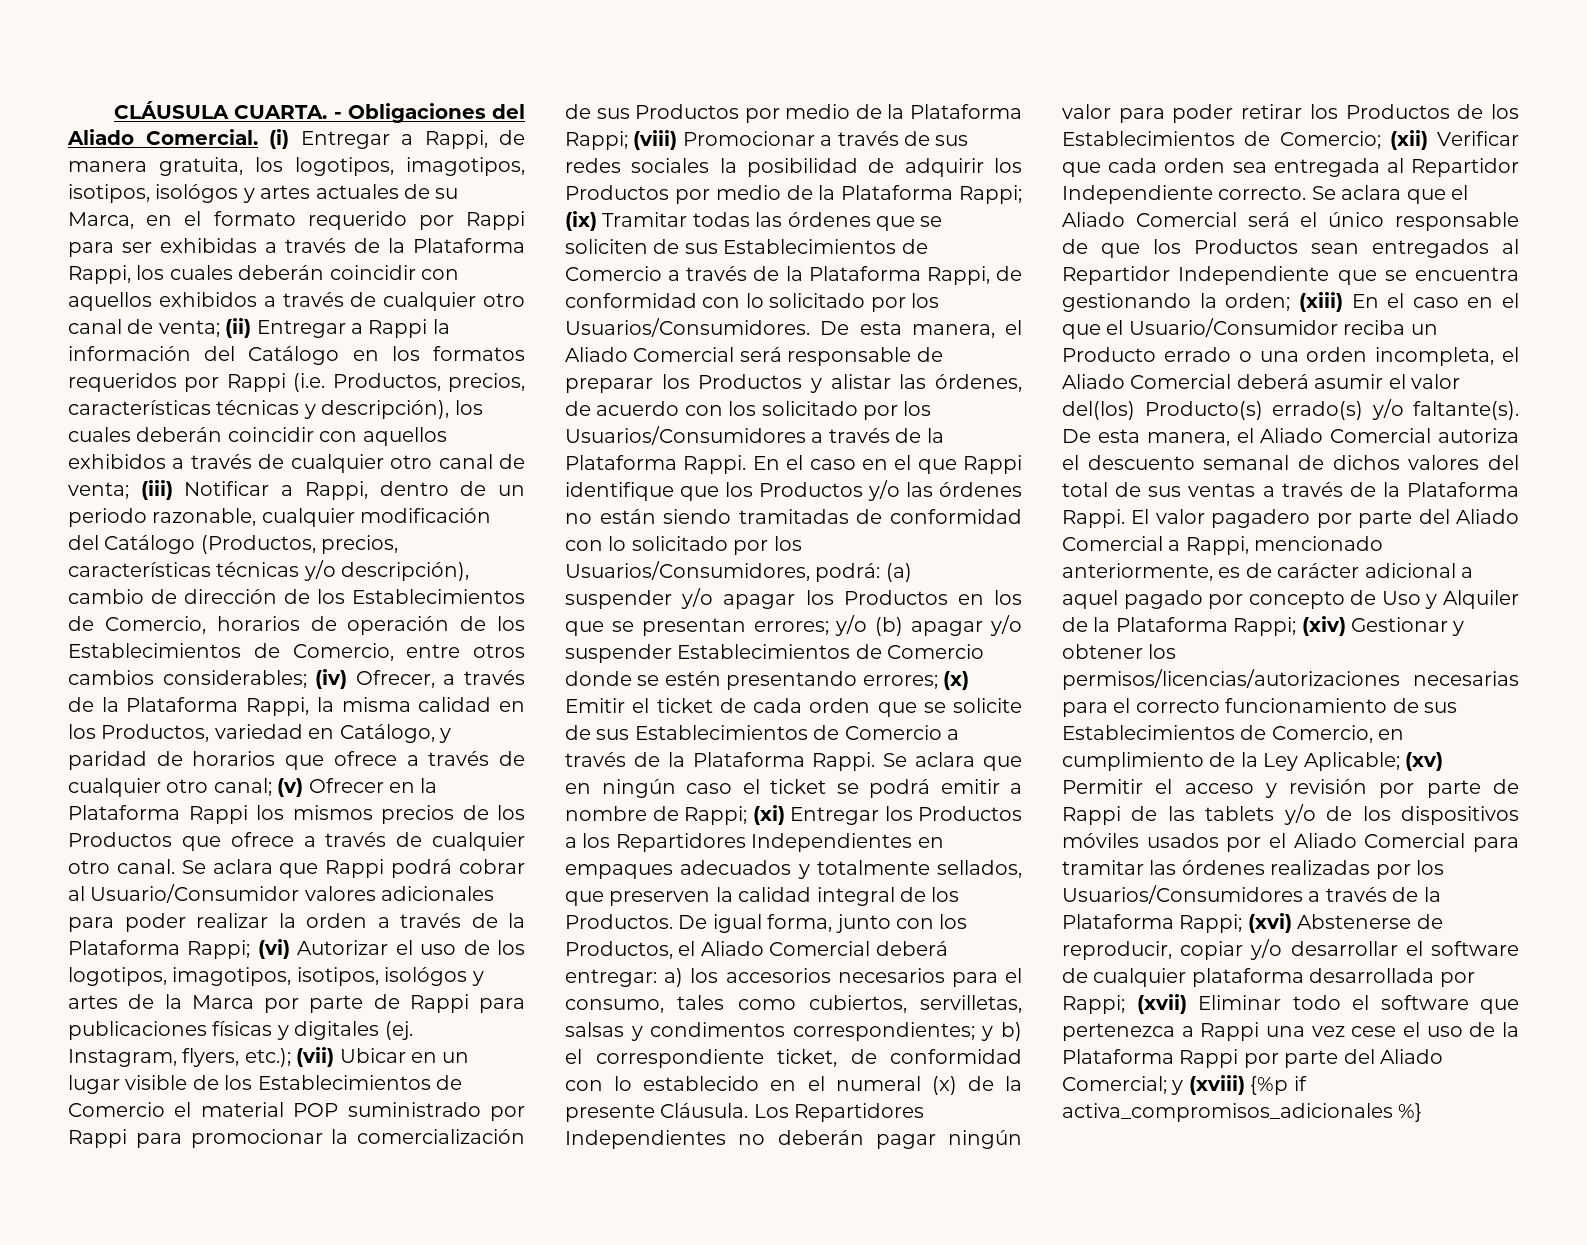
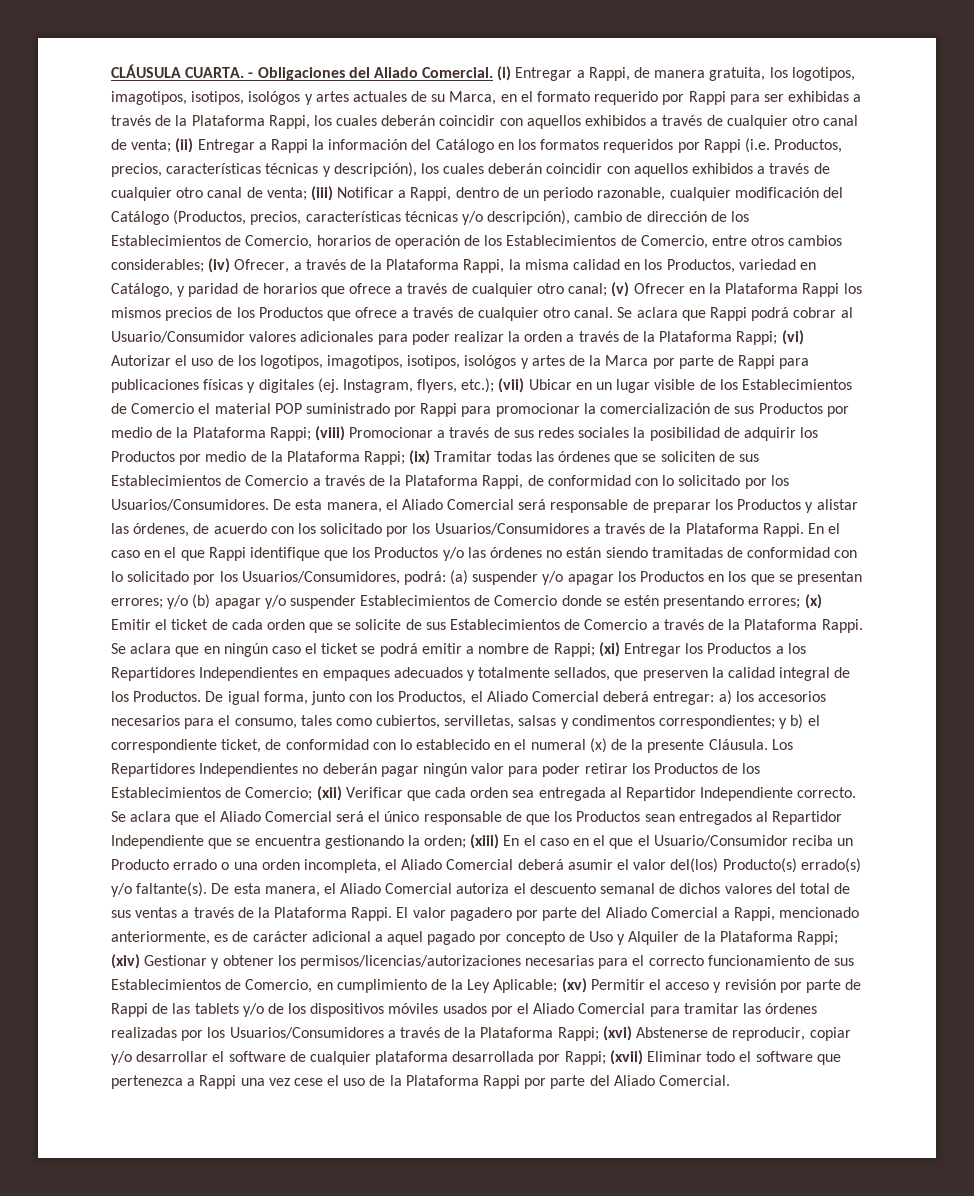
- (xvii) Eliminar todo el software que pertenezca a Rappi una vez cese el uso de la Plataforma Rappi por parte del Aliado Comercial; y (xviii) {%p if activa_compromisos_adicionales %}
+ (xvii) Eliminar todo el software que pertenezca a Rappi una vez cese el uso de la Plataforma Rappi por parte del Aliado Comercial.

